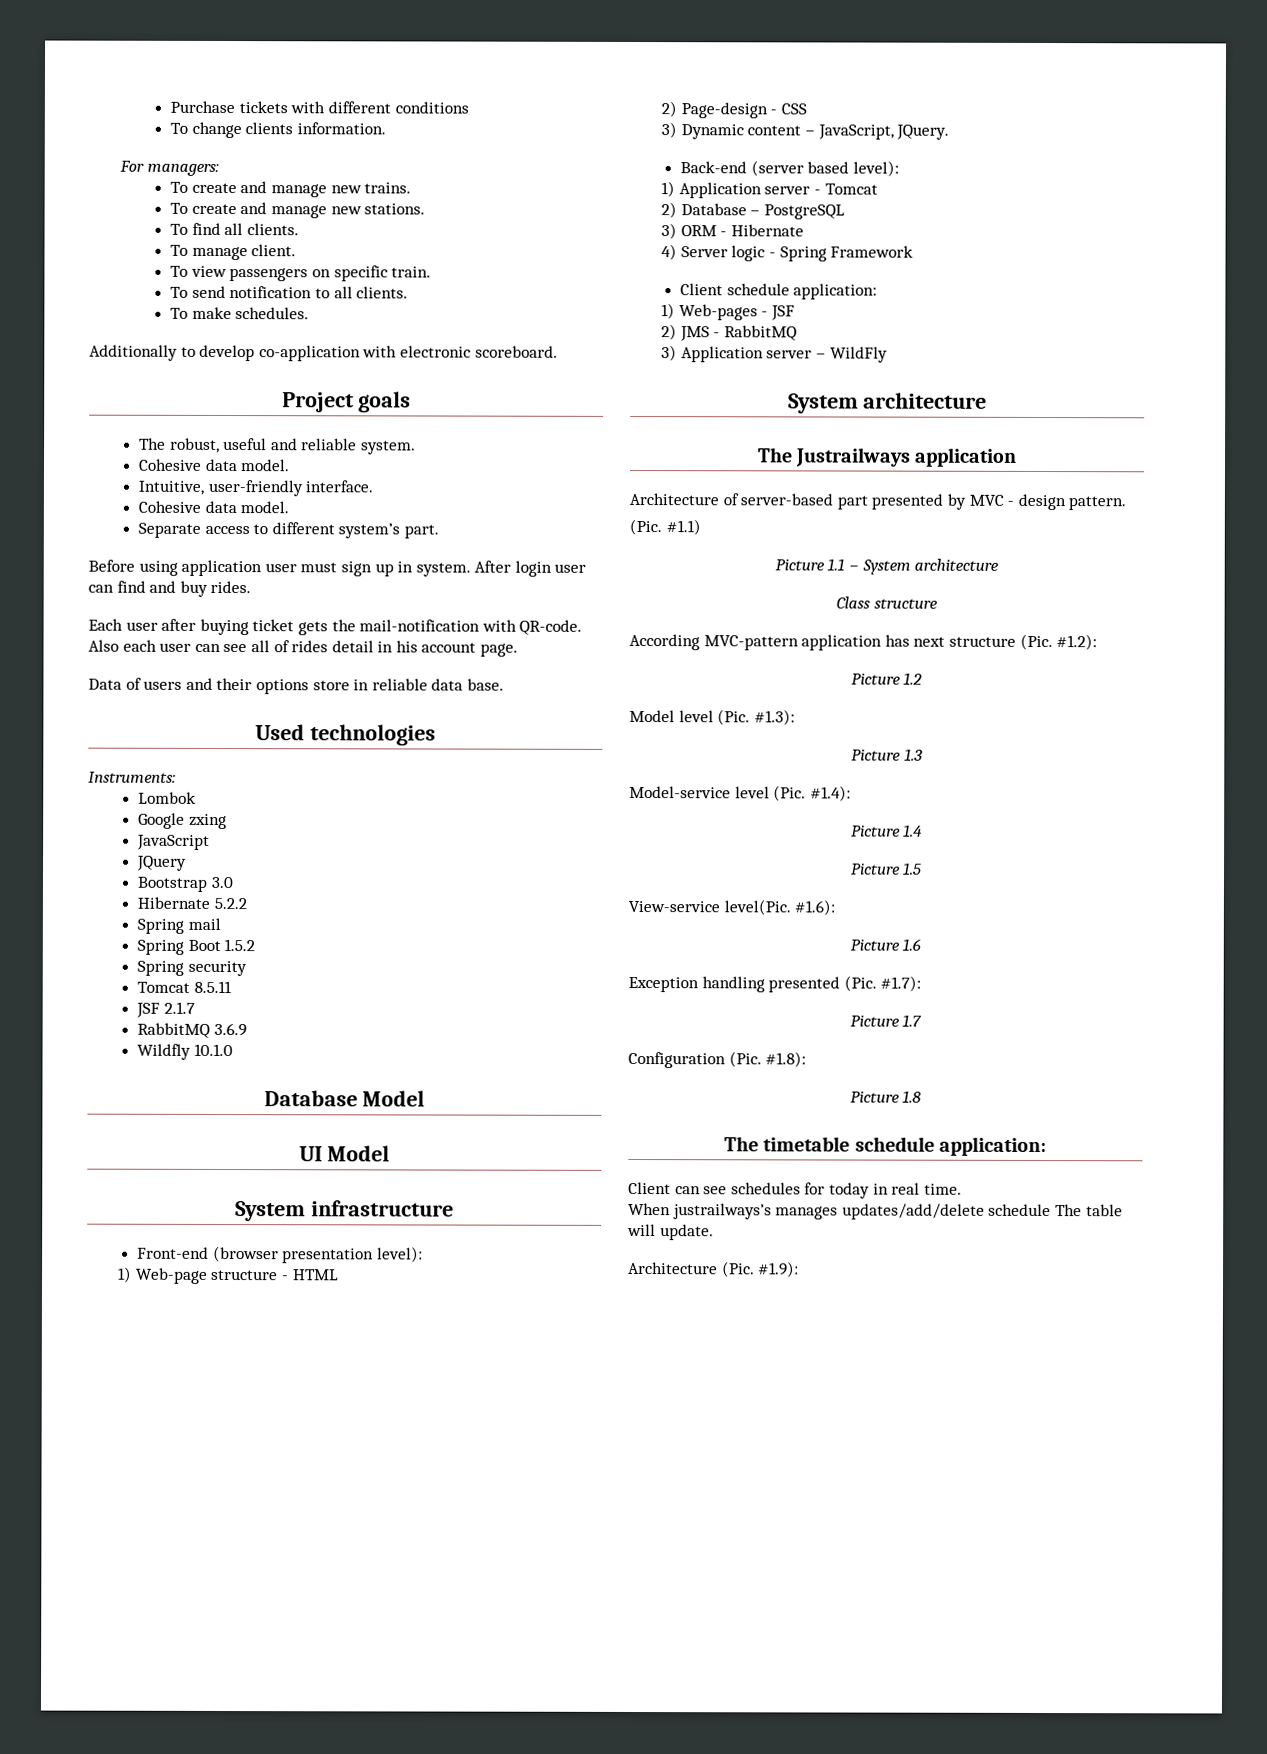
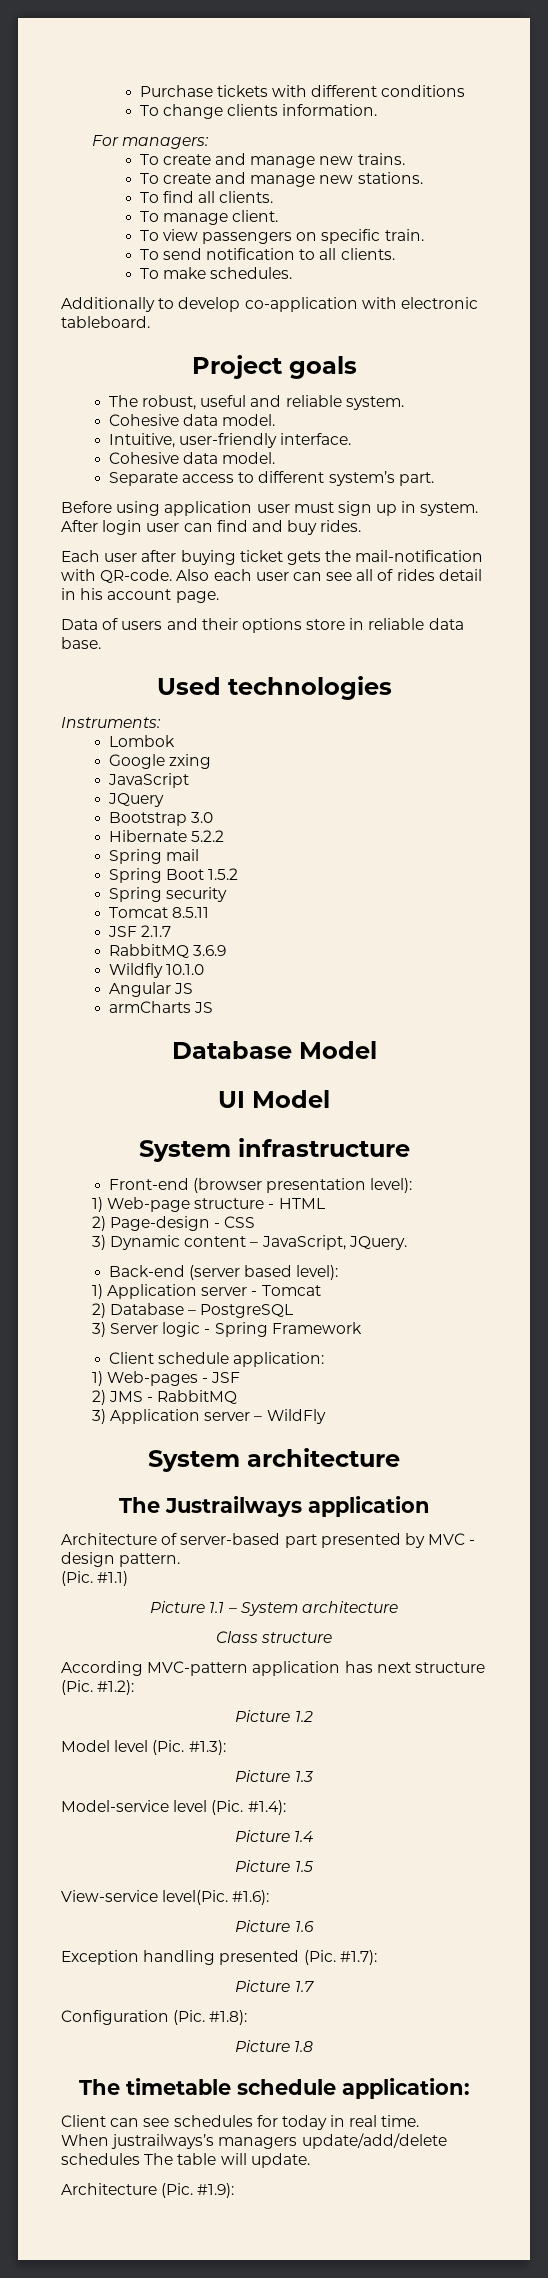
- Additionally to develop co-application with electronic scoreboard.
+ Additionally to develop co-application with electronic tableboard.
+ Angular JS
+ armCharts JS
- 3) ORM - Hibernate
- 4) Server logic - Spring Framework
+ 3) Server logic - Spring Framework
- When justrailways’s manages updates/add/delete schedule The table will update.
+ When justrailways’s managers update/add/delete schedules The table will update.

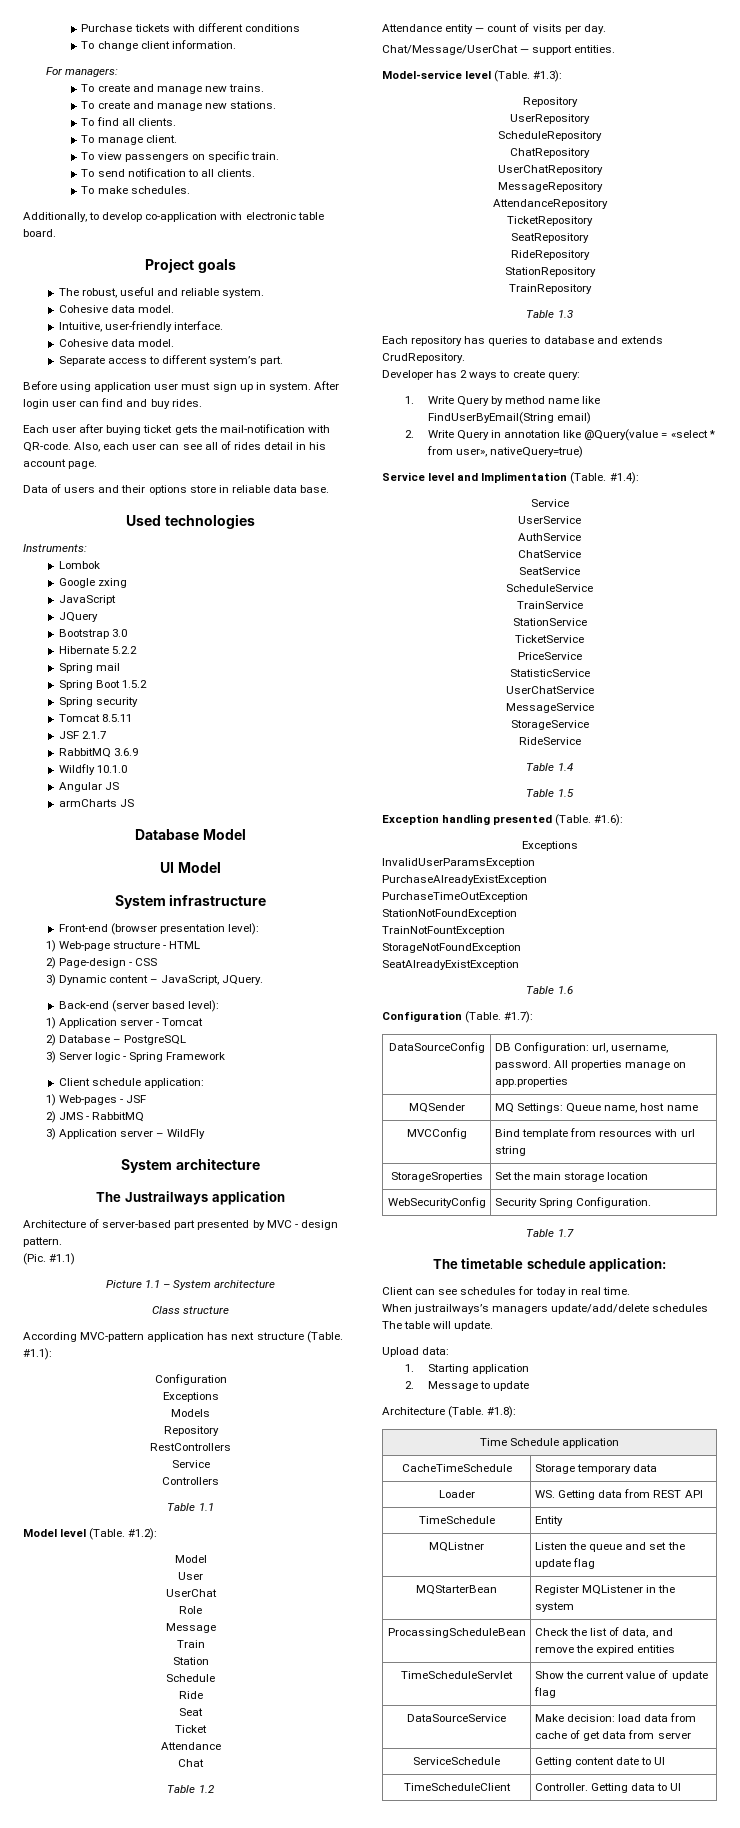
- To change clients information.
+ To change client information.
- Additionally to develop co-application with electronic tableboard.
+ Additionally, to develop co-application with electronic table board.
- Also each user can see all of rides detail in his account page.
+ Also, each user can see all of rides detail in his account page.
- According MVC-pattern application has next structure (Pic. #1.2):
- Picture 1.2
- Model level (Pic. #1.3):
- Picture 1.3
- Model-service level (Pic. #1.4):
- Picture 1.4
+ According MVC-pattern application has next structure (Table. #1.1):
+ Configuration
+ Exceptions
+ Models
+ Repository
+ RestControllers
+ Service
+ Controllers
+ Table 1.1
+ Model level (Table. #1.2):
+ Model
+ User
+ UserChat
+ Role
+ Message
+ Train
+ Station
+ Schedule
+ Ride
+ Seat
+ Ticket
+ Attendance
+ Chat
+ Table 1.2
+ Attendance entity — count of visits per day.
+ Chat/Message/UserChat — support entities.
+ Model-service level (Table. #1.3):
+ Repository
+ UserRepository
+ ScheduleRepository
+ ChatRepository
+ UserChatRepository
+ MessageRepository
+ AttendanceRepository
+ TicketRepository
+ SeatRepository
+ RideRepository
+ StationRepository
+ TrainRepository
+ Table 1.3
+ Each repository has queries to database and extends CrudRepository.
+ Developer has 2 ways to create query:
+ 1. Write Query by method name like FindUserByEmail(String email)
+ 2. Write Query in annotation like @Query(value = «select * from user», nativeQuery=true)
+ Service level and Implimentation (Table. #1.4):
+ Service
+ UserService
+ AuthService
+ ChatService
+ SeatService
+ ScheduleService
+ TrainService
+ StationService
+ TicketService
+ PriceService
+ StatisticService
+ UserChatService
+ MessageService
+ StorageService
+ RideService
+ Table 1.4
- Picture 1.5
+ Table 1.5
- View-service level(Pic. #1.6):
- Picture 1.6
- Exception handling presented (Pic. #1.7):
- Picture 1.7
- Configuration (Pic. #1.8):
- Picture 1.8
+ Exception handling presented (Table. #1.6):
+ Exceptions
+ InvalidUserParamsException
+ PurchaseAlreadyExistException
+ PurchaseTimeOutException
+ StationNotFoundException
+ TrainNotFountException
+ StorageNotFoundException
+ SeatAlreadyExistException
+ Table 1.6
+ Configuration (Table. #1.7):
+ DataSourceConfig | DB Configuration: url, username, password. All properties manage on app.properties
+ MQSender | MQ Settings: Queue name, host name
+ MVCConfig | Bind template from resources with url string
+ StorageSroperties | Set the main storage location
+ WebSecurityConfig | Security Spring Configuration.
+ Table 1.7
- Architecture (Pic. #1.9):
+ Upload data:
+ 1. Starting application
+ 2. Message to update
+ Architecture (Table. #1.8):
+ Time Schedule application
+ CacheTimeSchedule | Storage temporary data
+ Loader | WS. Getting data from REST API
+ TimeSchedule | Entity
+ MQListner | Listen the queue and set the update flag
+ MQStarterBean | Register MQListener in the system
+ ProcassingScheduleBean | Check the list of data, and remove the expired entities
+ TimeScheduleServlet | Show the current value of update flag
+ DataSourceService | Make decision: load data from cache of get data from server
+ ServiceSchedule | Getting content date to UI
+ TimeScheduleClient | Controller. Getting data to UI

